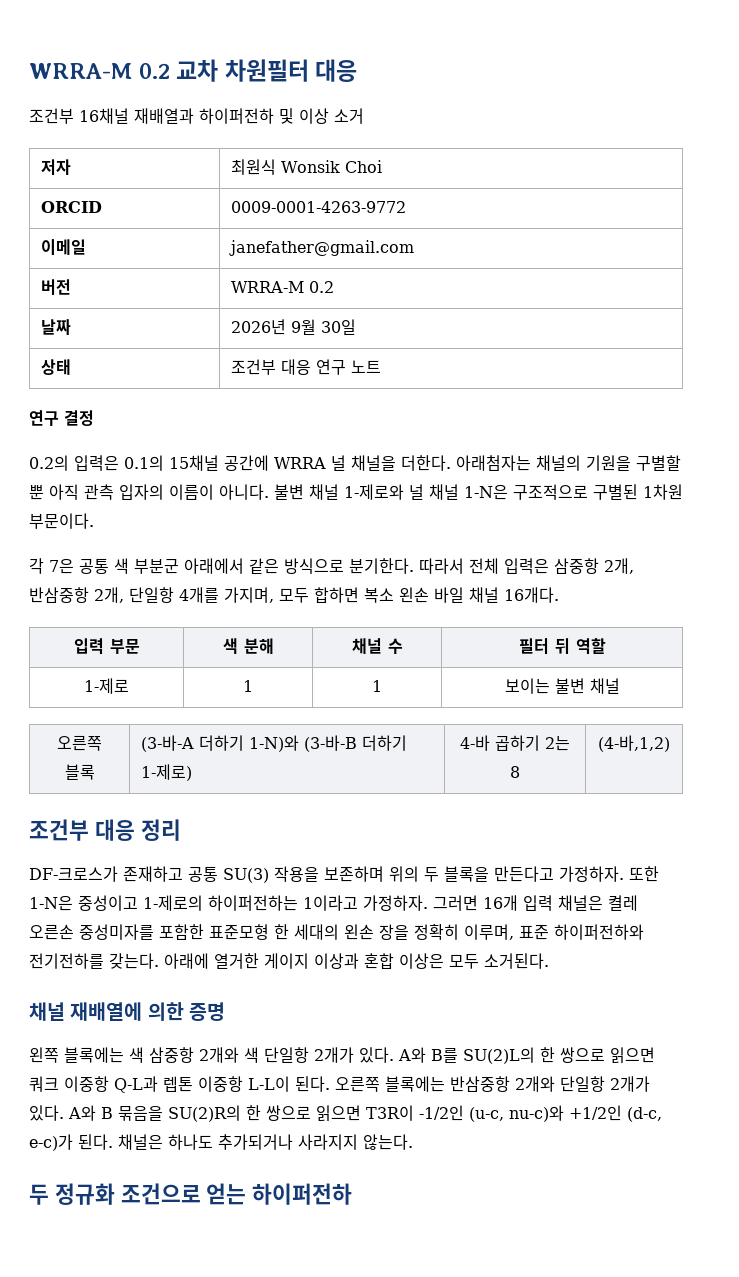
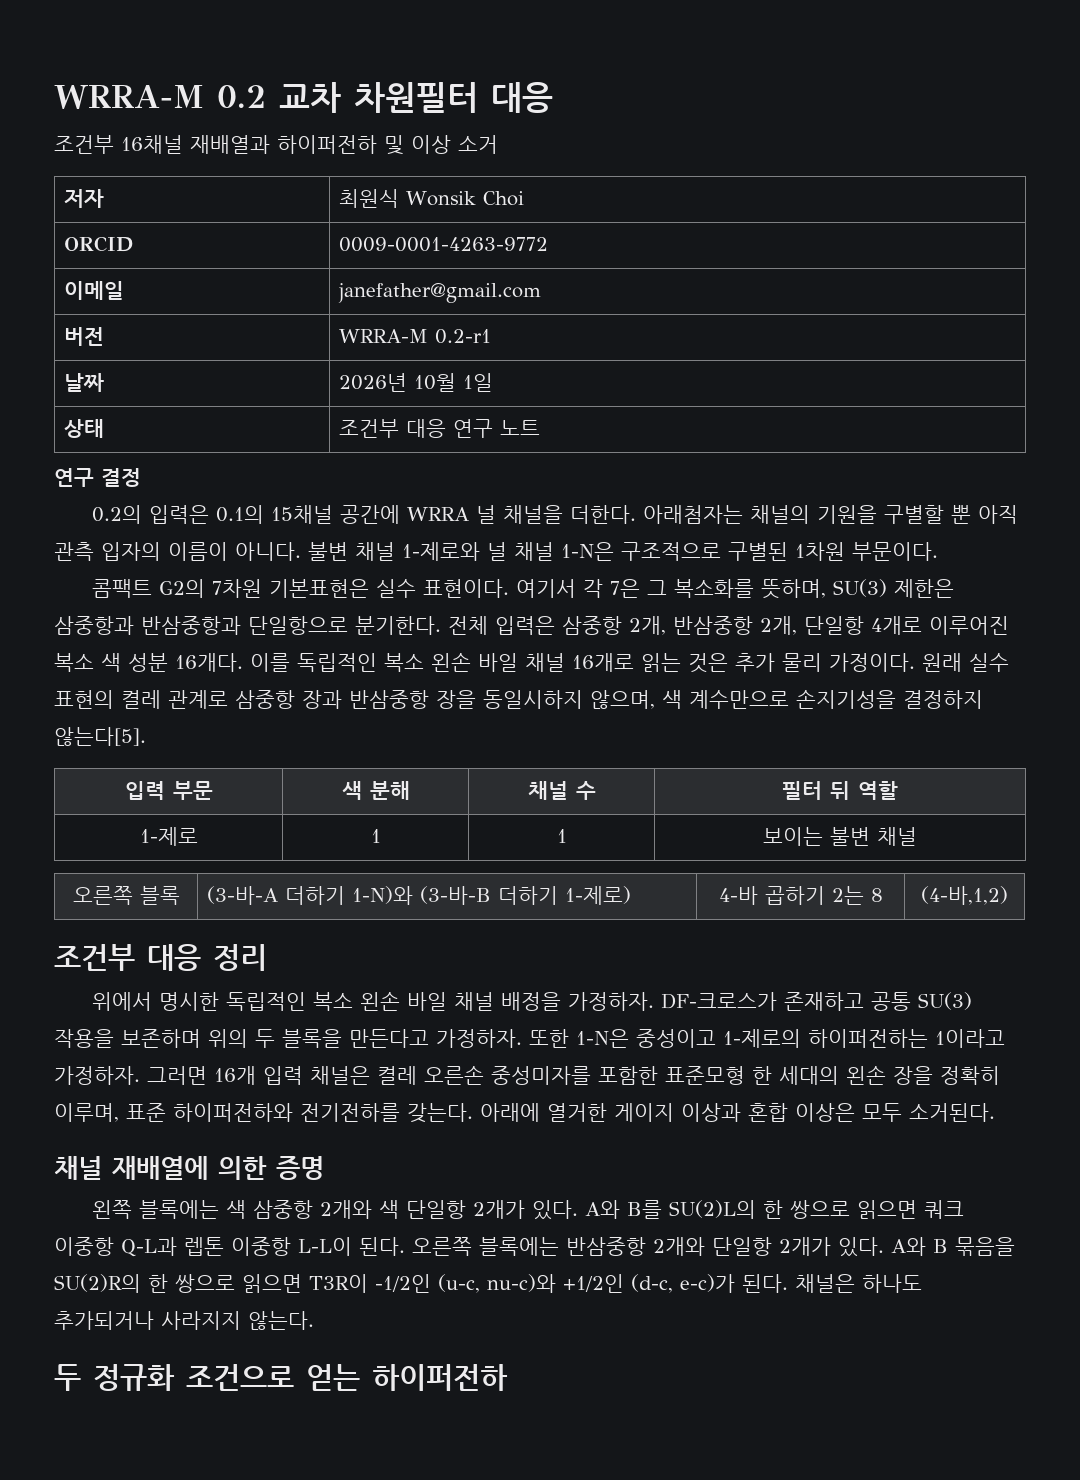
- 버전 | WRRA-M 0.2
+ 버전 | WRRA-M 0.2-r1
- 날짜 | 2026년 9월 30일
+ 날짜 | 2026년 10월 1일
- 각 7은 공통 색 부분군 아래에서 같은 방식으로 분기한다. 따라서 전체 입력은 삼중항 2개, 반삼중항 2개, 단일항 4개를 가지며, 모두 합하면 복소 왼손 바일 채널 16개다.
+ 콤팩트 G2의 7차원 기본표현은 실수 표현이다. 여기서 각 7은 그 복소화를 뜻하며, SU(3) 제한은 삼중항과 반삼중항과 단일항으로 분기한다. 전체 입력은 삼중항 2개, 반삼중항 2개, 단일항 4개로 이루어진 복소 색 성분 16개다. 이를 독립적인 복소 왼손 바일 채널 16개로 읽는 것은 추가 물리 가정이다. 원래 실수 표현의 켤레 관계로 삼중항 장과 반삼중항 장을 동일시하지 않으며, 색 계수만으로 손지기성을 결정하지 않는다[5].
+ 위에서 명시한 독립적인 복소 왼손 바일 채널 배정을 가정하자.

